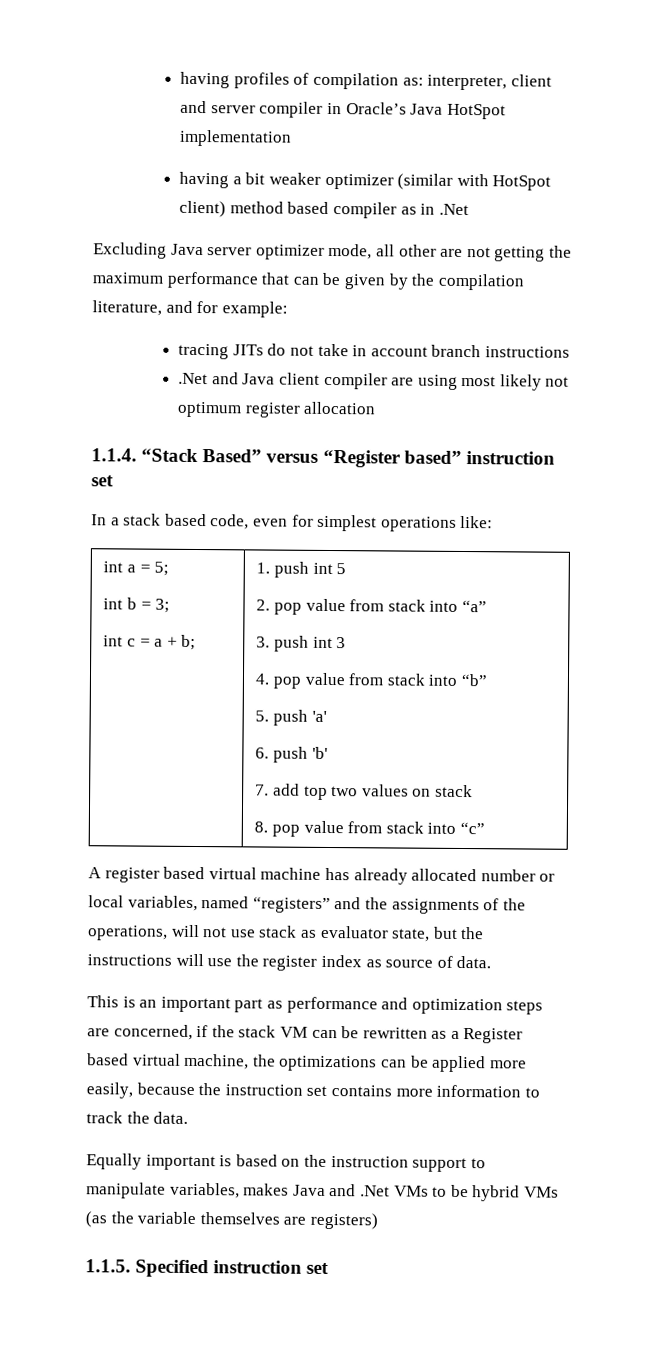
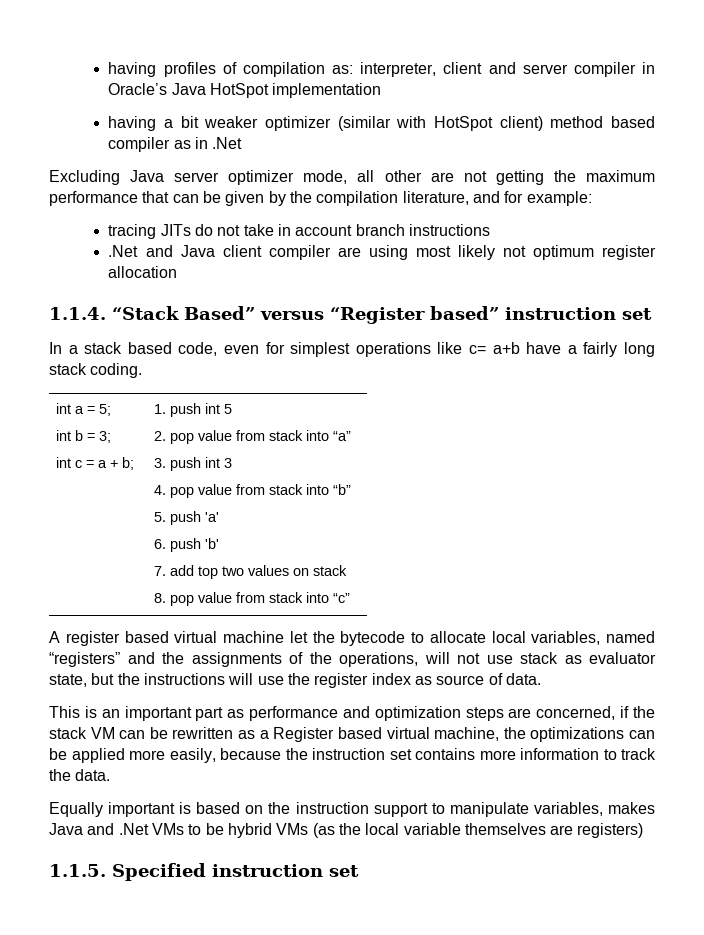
- In a stack based code, even for simplest operations like:
+ In a stack based code, even for simplest operations like c= a+b have a fairly long stack coding.
- A register based virtual machine has already allocated number or local variables, named “registers” and the assignments of the operations, will not use stack as evaluator state, but the instructions will use the register index as source of data.
+ A register based virtual machine let the bytecode to allocate local variables, named “registers” and the assignments of the operations, will not use stack as evaluator state, but the instructions will use the register index as source of data.
- Equally important is based on the instruction support to manipulate variables, makes Java and .Net VMs to be hybrid VMs (as the variable themselves are registers)
+ Equally important is based on the instruction support to manipulate variables, makes Java and .Net VMs to be hybrid VMs (as the local variable themselves are registers)

